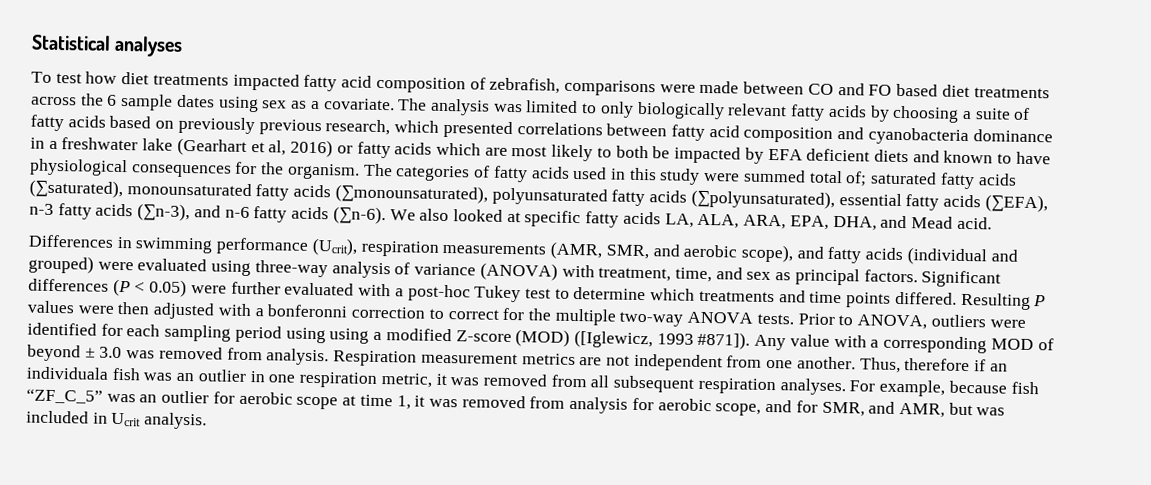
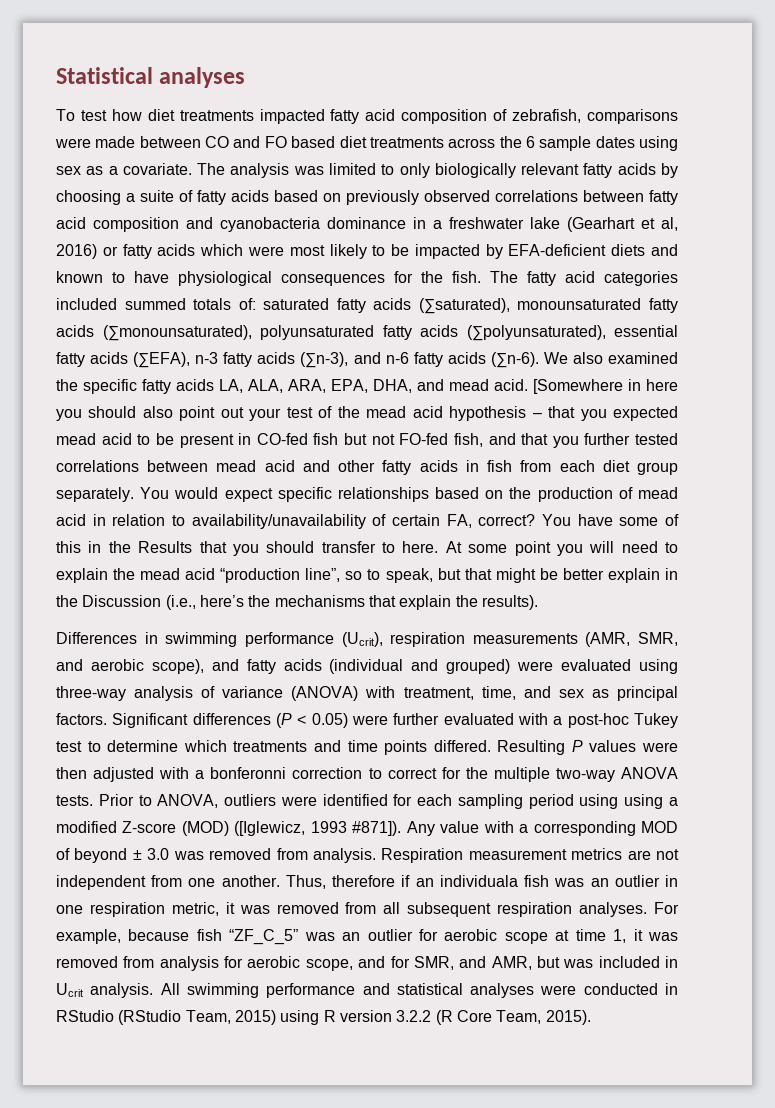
- The analysis was limited to only biologically relevant fatty acids by choosing a suite of fatty acids based on previously previous research, which presented correlations between fatty acid composition and cyanobacteria dominance in a freshwater lake (Gearhart et al, 2016) or fatty acids which are most likely to both be impacted by EFA deficient diets and known to have physiological consequences for the organism. The categories of fatty acids used in this study were summed total of;
+ The analysis was limited to only biologically relevant fatty acids by choosing a suite of fatty acids based on previously observed correlations between fatty acid composition and cyanobacteria dominance in a freshwater lake (Gearhart et al, 2016) or fatty acids which were most likely to be impacted by EFA-deficient diets and known to have physiological consequences for the fish. The fatty acid categories included summed totals of:
- We also looked at specific fatty acids LA, ALA, ARA, EPA, DHA, and Mead acid.
+ We also examined the specific fatty acids LA, ALA, ARA, EPA, DHA, and mead acid. [Somewhere in here you should also point out your test of the mead acid hypothesis – that you expected mead acid to be present in CO-fed fish but not FO-fed fish, and that you further tested correlations between mead acid and other fatty acids in fish from each diet group separately. You would expect specific relationships based on the production of mead acid in relation to availability/unavailability of certain FA, correct? You have some of this in the Results that you should transfer to here. At some point you will need to explain the mead acid “production line”, so to speak, but that might be better explain in the Discussion (i.e., here’s the mechanisms that explain the results).
+ All swimming performance and statistical analyses were conducted in RStudio (RStudio Team, 2015) using R version 3.2.2 (R Core Team, 2015).

